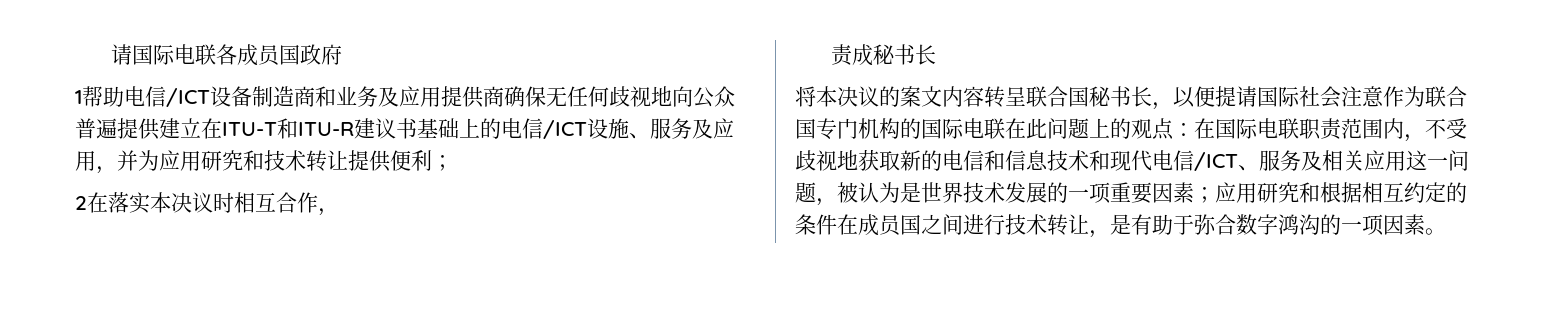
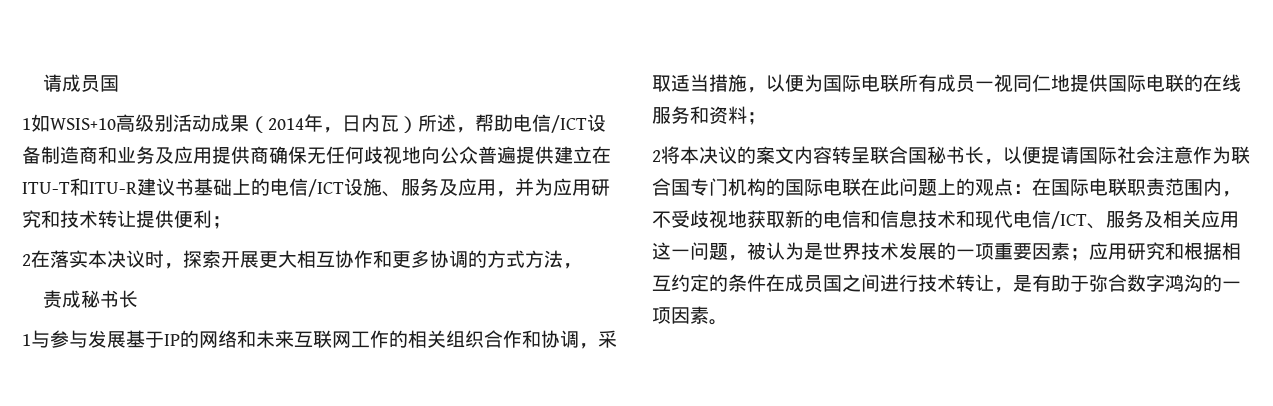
- 请国际电联各成员国政府
- 1帮助电信/ICT设备制造商和业务及应用提供商确保无任何歧视地向公众普遍提供建立在ITU-T和ITU-R建议书基础上的电信/ICT设施、服务及应用，并为应用研究和技术转让提供便利；
+ 请成员国
+ 1如WSIS+10高级别活动成果（2014年，日内瓦）所述，帮助电信/ICT设备制造商和业务及应用提供商确保无任何歧视地向公众普遍提供建立在ITU-T和ITU-R建议书基础上的电信/ICT设施、服务及应用，并为应用研究和技术转让提供便利；
- 2在落实本决议时相互合作，
+ 2在落实本决议时，探索开展更大相互协作和更多协调的方式方法，
  责成秘书长
- 将本决议的案文内容转呈联合国秘书长，以便提请国际社会注意作为联合国专门机构的国际电联在此问题上的观点：
+ 1与参与发展基于IP的网络和未来互联网工作的相关组织合作和协调，采取适当措施，以便为国际电联所有成员一视同仁地提供国际电联的在线服务和资料；
+ 2将本决议的案文内容转呈联合国秘书长，以便提请国际社会注意作为联合国专门机构的国际电联在此问题上的观点：

